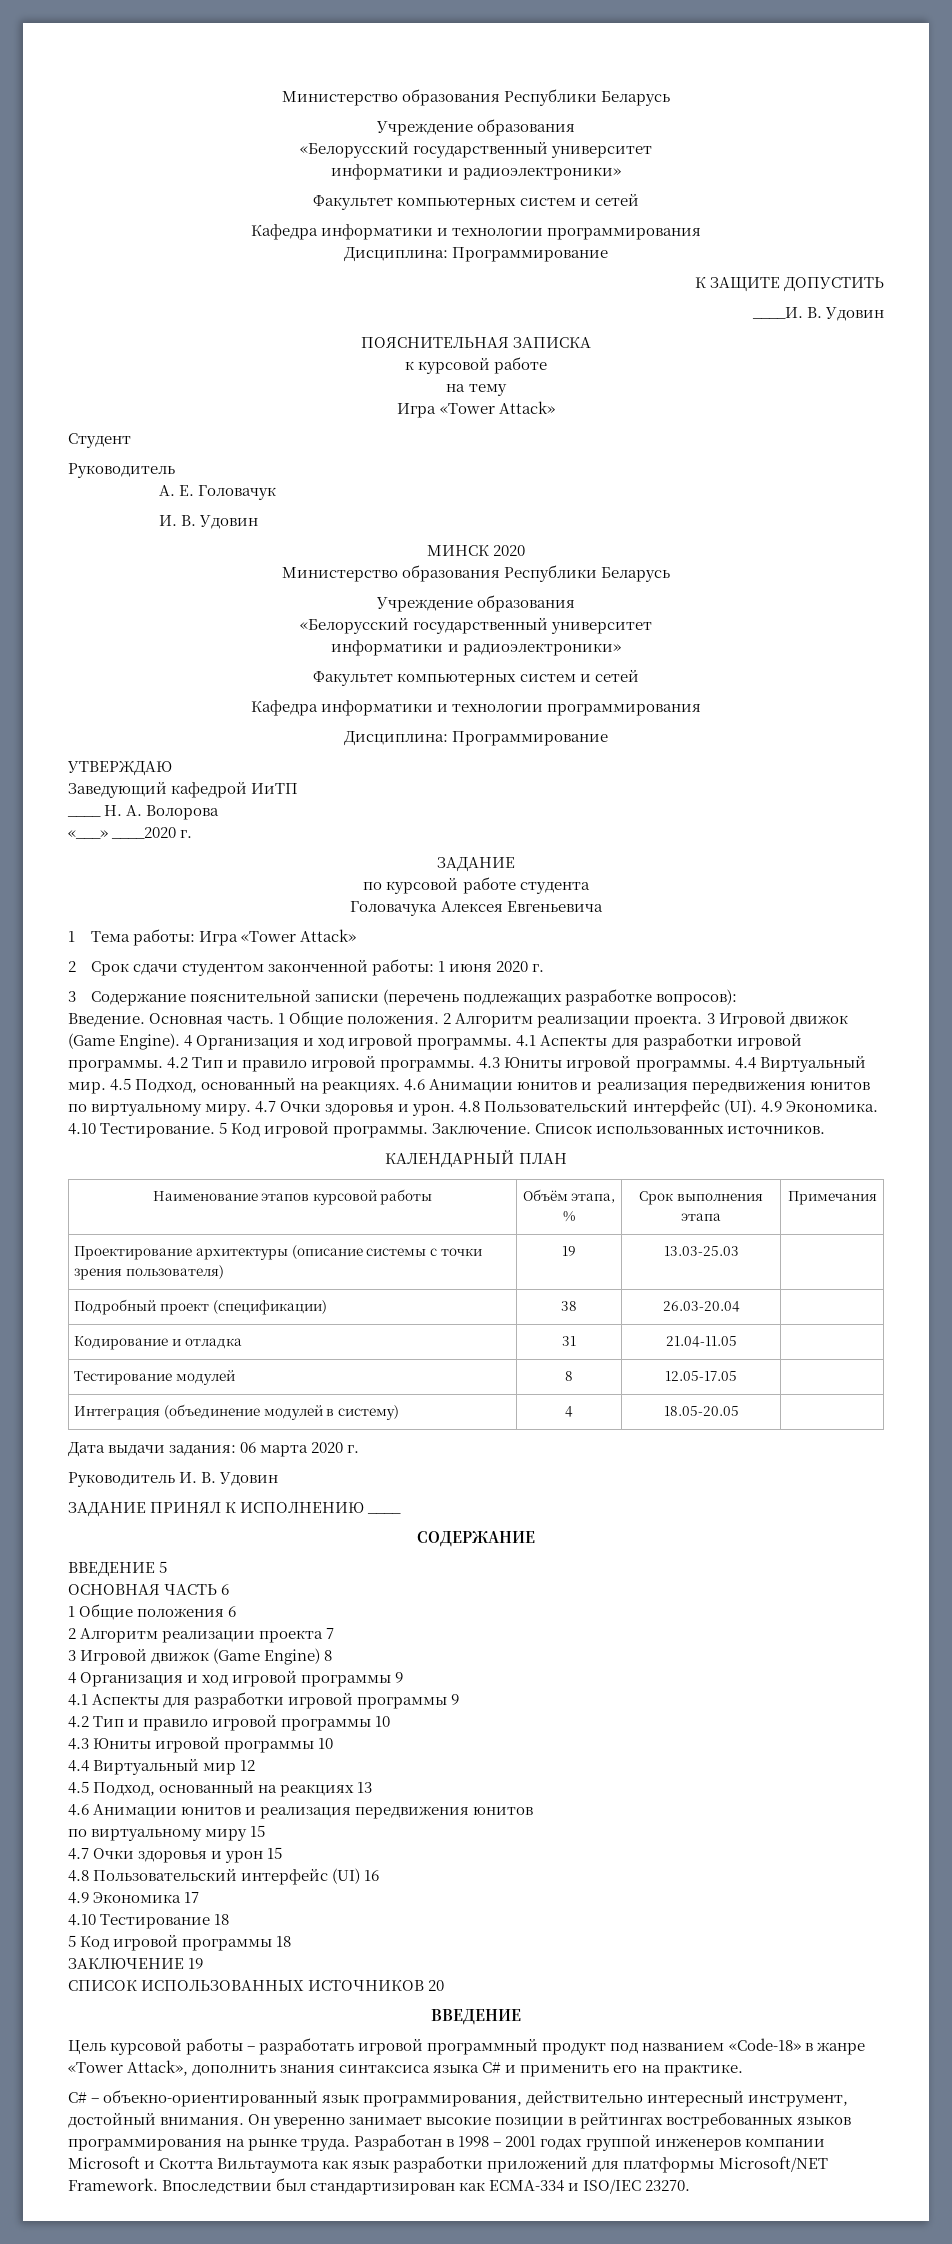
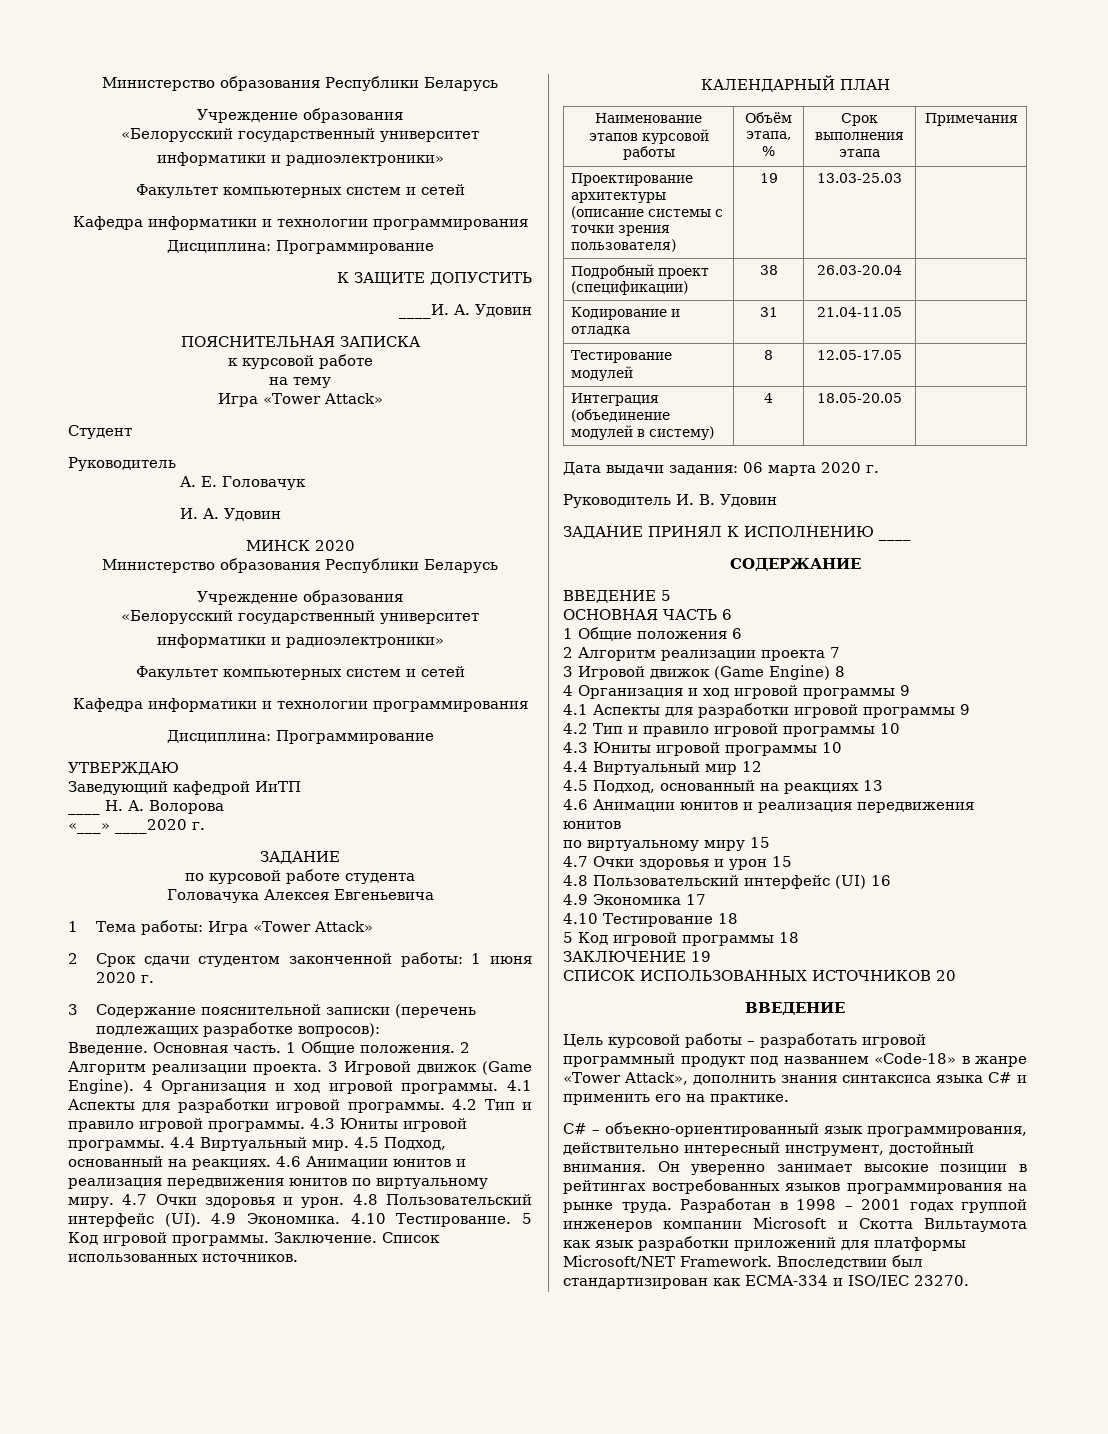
- ____И. В. Удовин
+ ____И. А. Удовин
  А. Е. Головачук
- И. В. Удовин
+ И. А. Удовин

